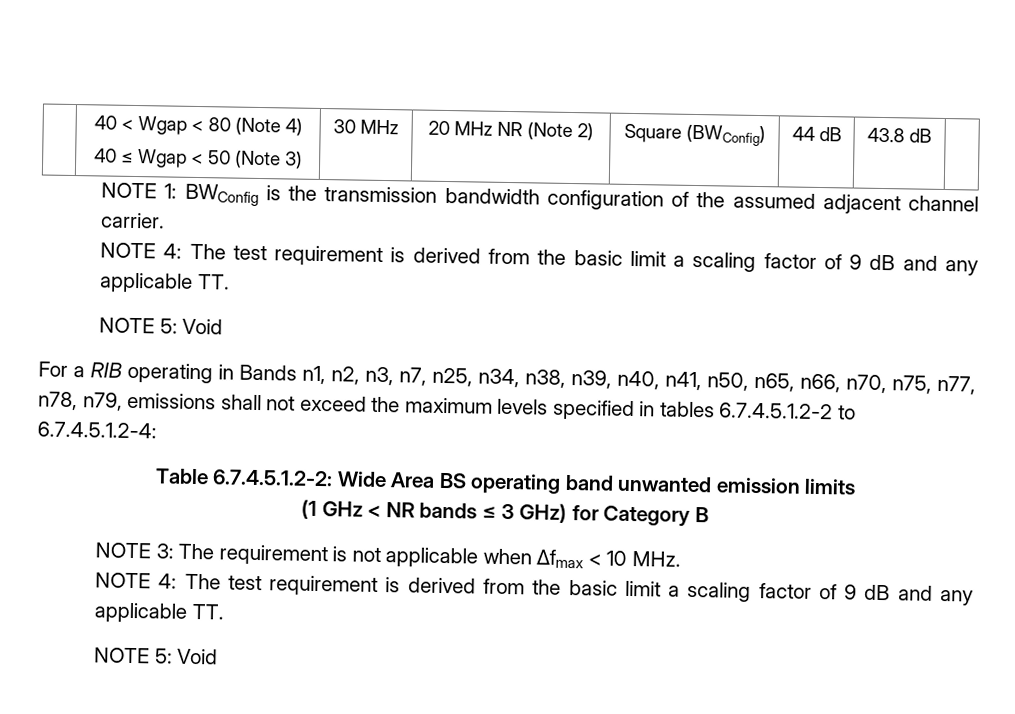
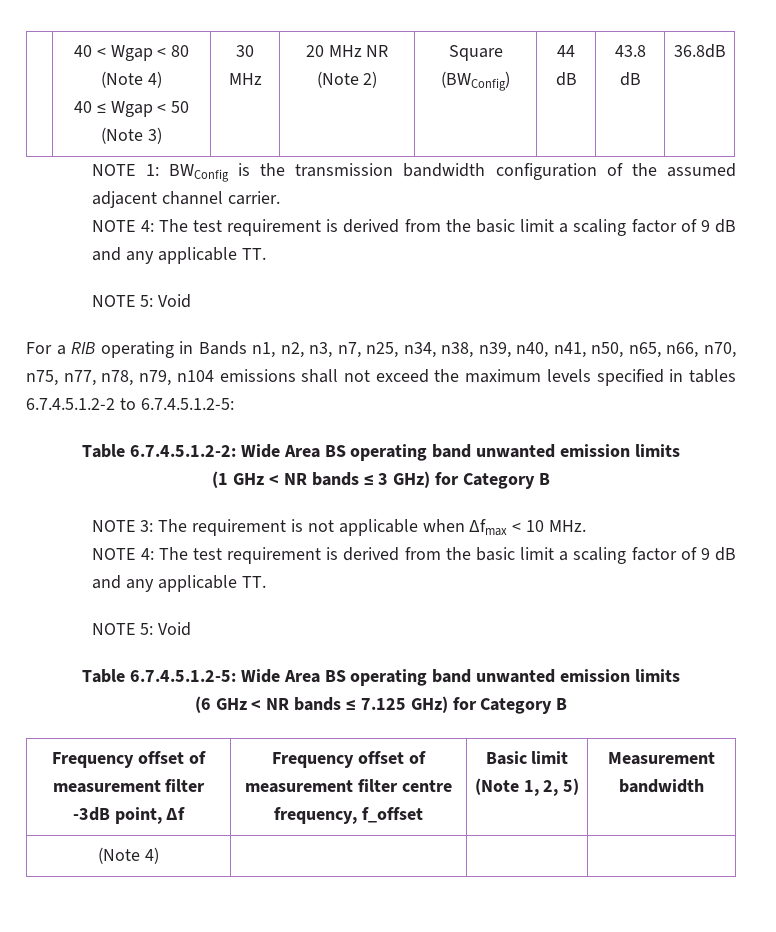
  | 40 < Wgap < 80 (Note 4)
- 40 ≤ Wgap < 50 (Note 3) | 30 MHz | 20 MHz NR (Note 2) | Square (BWConfig) | 44 dB | 43.8 dB |
+ 40 ≤ Wgap < 50 (Note 3) | 30 MHz | 20 MHz NR (Note 2) | Square (BWConfig) | 44 dB | 43.8 dB | 36.8dB
- For a RIB operating in Bands n1, n2, n3, n7, n25, n34, n38, n39, n40, n41, n50, n65, n66, n70, n75, n77, n78, n79, emissions shall not exceed the maximum levels specified in tables 6.7.4.5.1.2-2 to 6.7.4.5.1.2-4:
+ For a RIB operating in Bands n1, n2, n3, n7, n25, n34, n38, n39, n40, n41, n50, n65, n66, n70, n75, n77, n78, n79, n104 emissions shall not exceed the maximum levels specified in tables 6.7.4.5.1.2-2 to 6.7.4.5.1.2-5:
+ Table 6.7.4.5.1.2-5: Wide Area BS operating band unwanted emission limits
+ (6 GHz < NR bands ≤ 7.125 GHz) for Category B
+ Frequency offset of measurement filter -3dB point, Δf | Frequency offset of measurement filter centre frequency, f_offset | Basic limit (Note 1, 2, 5) | Measurement bandwidth
+ (Note 4) | | |

